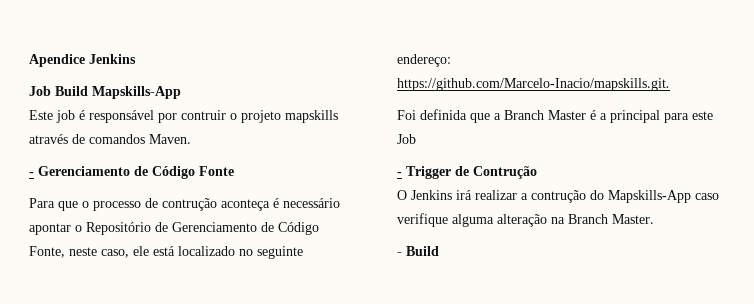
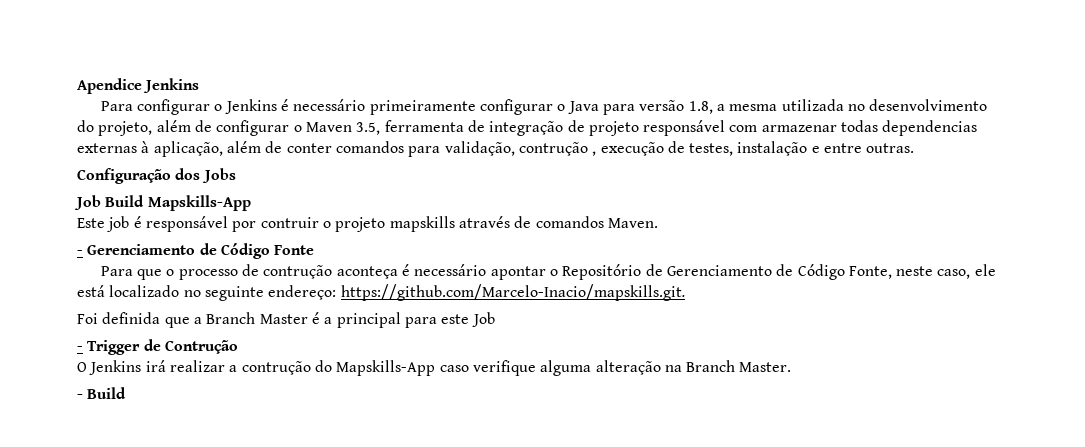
+ Para configurar o Jenkins é necessário primeiramente configurar o Java para versão 1.8, a mesma utilizada no desenvolvimento do projeto, além de configurar o Maven 3.5, ferramenta de integração de projeto responsável com armazenar todas dependencias externas à aplicação, além de conter comandos para validação, contrução , execução de testes, instalação e entre outras.
+ Configuração dos Jobs

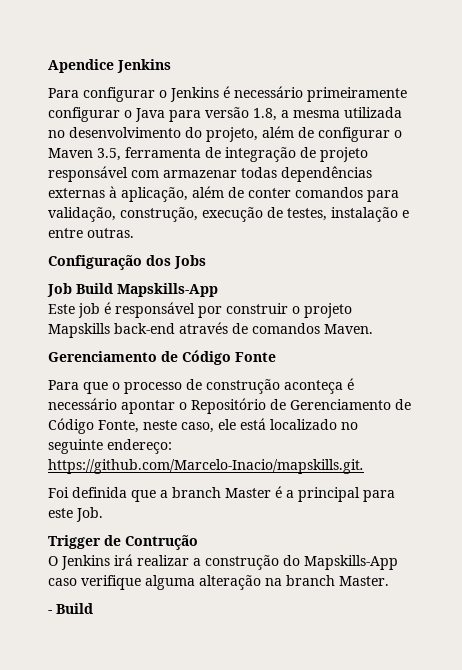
- Para configurar o Jenkins é necessário primeiramente configurar o Java para versão 1.8, a mesma utilizada no desenvolvimento do projeto, além de configurar o Maven 3.5, ferramenta de integração de projeto responsável com armazenar todas dependencias externas à aplicação, além de conter comandos para validação, contrução , execução de testes, instalação e entre outras.
+ Para configurar o Jenkins é necessário primeiramente configurar o Java para versão 1.8, a mesma utilizada no desenvolvimento do projeto, além de configurar o Maven 3.5, ferramenta de integração de projeto responsável com armazenar todas dependências externas à aplicação, além de conter comandos para validação, construção, execução de testes, instalação e entre outras.
- Este job é responsável por contruir o projeto mapskills através de comandos Maven.
+ Este job é responsável por construir o projeto Mapskills back-end através de comandos Maven.
- - Gerenciamento de Código Fonte
+ Gerenciamento de Código Fonte
- Para que o processo de contrução aconteça é necessário apontar o Repositório de Gerenciamento de Código Fonte, neste caso, ele está localizado no seguinte endereço: https://github.com/Marcelo-Inacio/mapskills.git.
+ Para que o processo de construção aconteça é necessário apontar o Repositório de Gerenciamento de Código Fonte, neste caso, ele está localizado no seguinte endereço: https://github.com/Marcelo-Inacio/mapskills.git.
- Foi definida que a Branch Master é a principal para este Job
- - Trigger de Contrução
+ Foi definida que a branch Master é a principal para este Job.
+ Trigger de Contrução
- O Jenkins irá realizar a contrução do Mapskills-App caso verifique alguma alteração na Branch Master.
+ O Jenkins irá realizar a construção do Mapskills-App caso verifique alguma alteração na branch Master.

